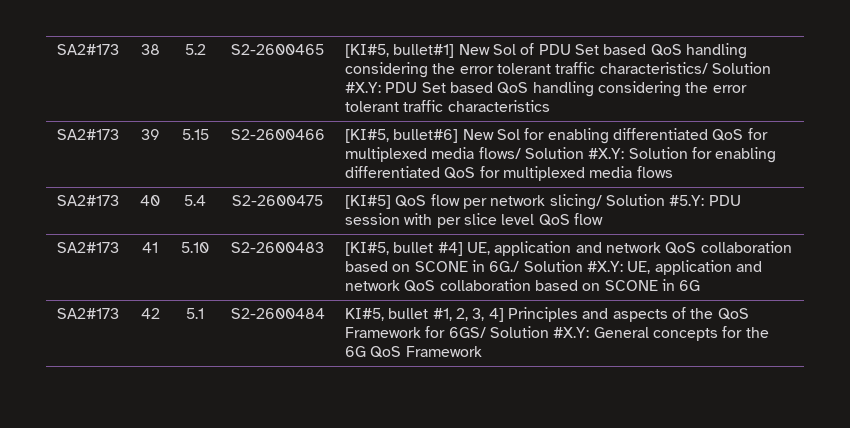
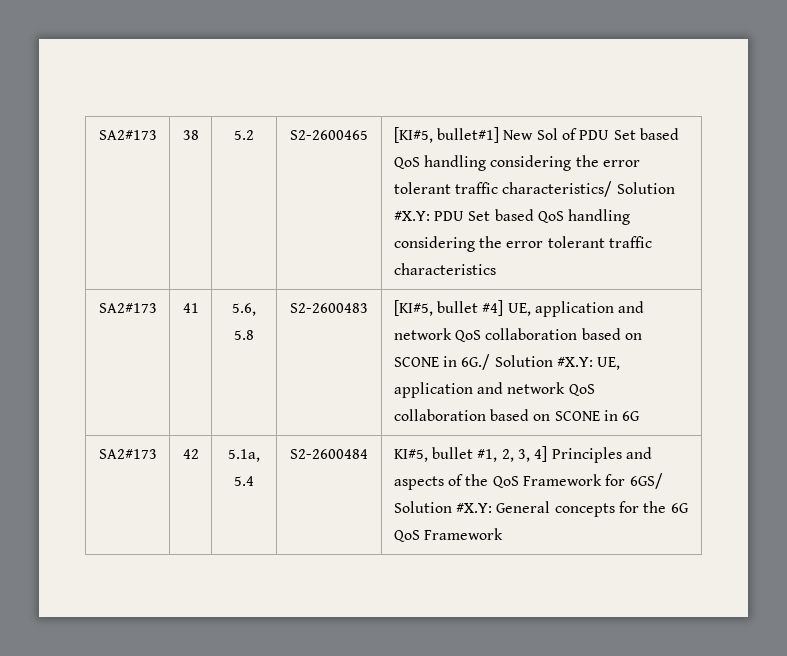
- SA2#173 | 39 | 5.15 | S2-2600466 | [KI#5, bullet#6] New Sol for enabling differentiated QoS for multiplexed media flows/ Solution #X.Y: Solution for enabling differentiated QoS for multiplexed media flows
- SA2#173 | 40 | 5.4 | S2-2600475 | [KI#5] QoS flow per network slicing/ Solution #5.Y: PDU session with per slice level QoS flow
- SA2#173 | 41 | 5.10 | S2-2600483 | [KI#5, bullet #4] UE, application and network QoS collaboration based on SCONE in 6G./ Solution #X.Y: UE, application and network QoS collaboration based on SCONE in 6G
+ SA2#173 | 41 | 5.6, 5.8 | S2-2600483 | [KI#5, bullet #4] UE, application and network QoS collaboration based on SCONE in 6G./ Solution #X.Y: UE, application and network QoS collaboration based on SCONE in 6G
- SA2#173 | 42 | 5.1 | S2-2600484 | KI#5, bullet #1, 2, 3, 4] Principles and aspects of the QoS Framework for 6GS/ Solution #X.Y: General concepts for the 6G QoS Framework
+ SA2#173 | 42 | 5.1a, 5.4 | S2-2600484 | KI#5, bullet #1, 2, 3, 4] Principles and aspects of the QoS Framework for 6GS/ Solution #X.Y: General concepts for the 6G QoS Framework

